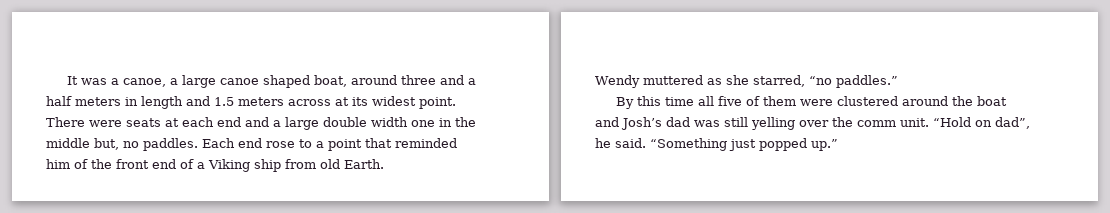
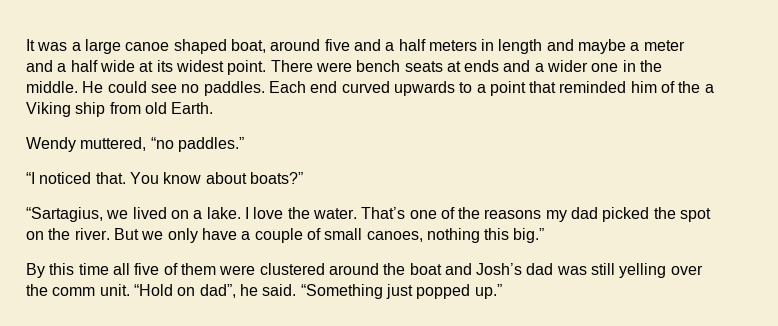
- It was a canoe, a large canoe shaped boat, around three and a half meters in length and 1.5 meters across at its widest point.
+ It was a large canoe shaped boat, around five and a half meters in length and maybe a meter and a half wide at its widest point.
- There were seats at each end and a large double width one in the middle but, no paddles.
+ There were bench seats at ends and a wider one in the middle. He could see no paddles.
- Each end rose to a point that reminded him of the front end of a Viking ship from old Earth.
+ Each end curved upwards to a point that reminded him of the a Viking ship from old Earth.
- Wendy muttered as she starred, “no paddles.”
+ Wendy muttered, “no paddles.”
+ “I noticed that. You know about boats?”
+ “Sartagius, we lived on a lake. I love the water. That’s one of the reasons my dad picked the spot on the river. But we only have a couple of small canoes, nothing this big.”

